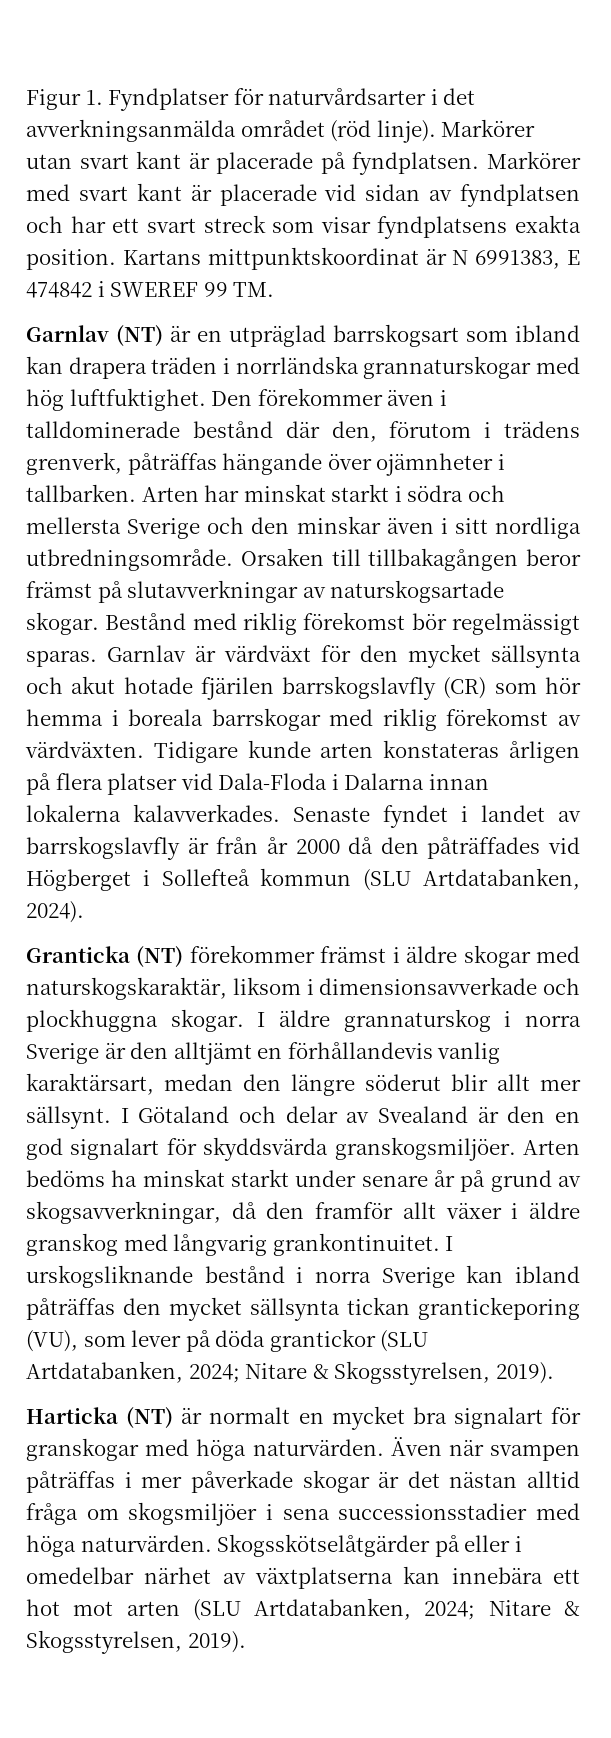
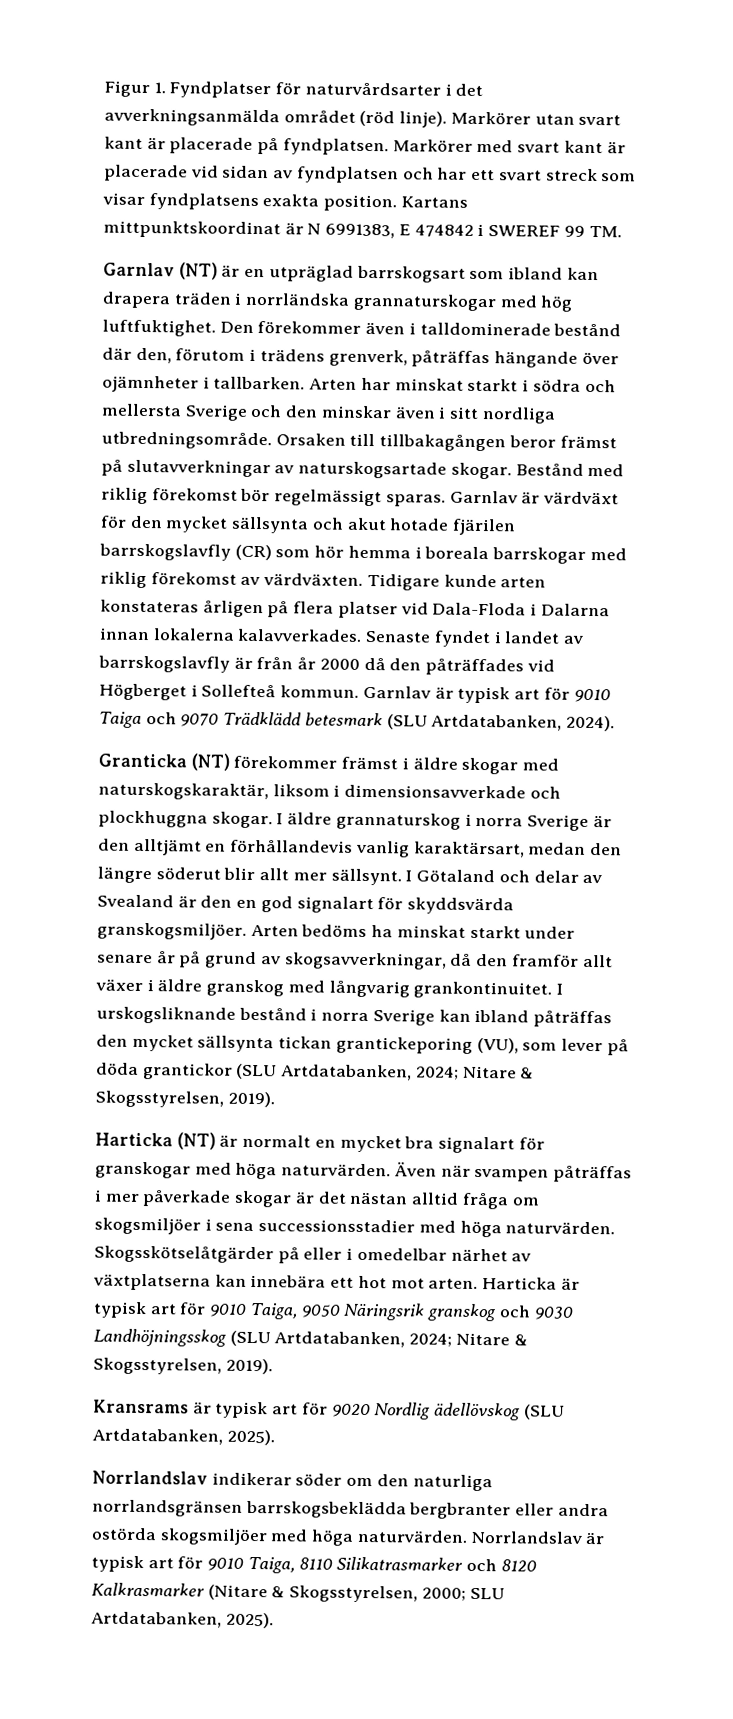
- Senaste fyndet i landet av barrskogslavfly är från år 2000 då den påträffades vid Högberget i Sollefteå kommun (SLU Artdatabanken, 2024).
+ Senaste fyndet i landet av barrskogslavfly är från år 2000 då den påträffades vid Högberget i Sollefteå kommun. Garnlav är typisk art för 9010 Taiga och 9070 Trädklädd betesmark (SLU Artdatabanken, 2024).
- Skogsskötselåtgärder på eller i omedelbar närhet av växtplatserna kan innebära ett hot mot arten (SLU Artdatabanken, 2024; Nitare & Skogsstyrelsen, 2019).
+ Skogsskötselåtgärder på eller i omedelbar närhet av växtplatserna kan innebära ett hot mot arten. Harticka är typisk art för 9010 Taiga, 9050 Näringsrik granskog och 9030 Landhöjningsskog (SLU Artdatabanken, 2024; Nitare & Skogsstyrelsen, 2019).
+ Kransrams är typisk art för 9020 Nordlig ädellövskog (SLU Artdatabanken, 2025).
+ Norrlandslav indikerar söder om den naturliga norrlandsgränsen barrskogsbeklädda bergbranter eller andra ostörda skogsmiljöer med höga naturvärden. Norrlandslav är typisk art för 9010 Taiga, 8110 Silikatrasmarker och 8120 Kalkrasmarker (Nitare & Skogsstyrelsen, 2000; SLU Artdatabanken, 2025).

